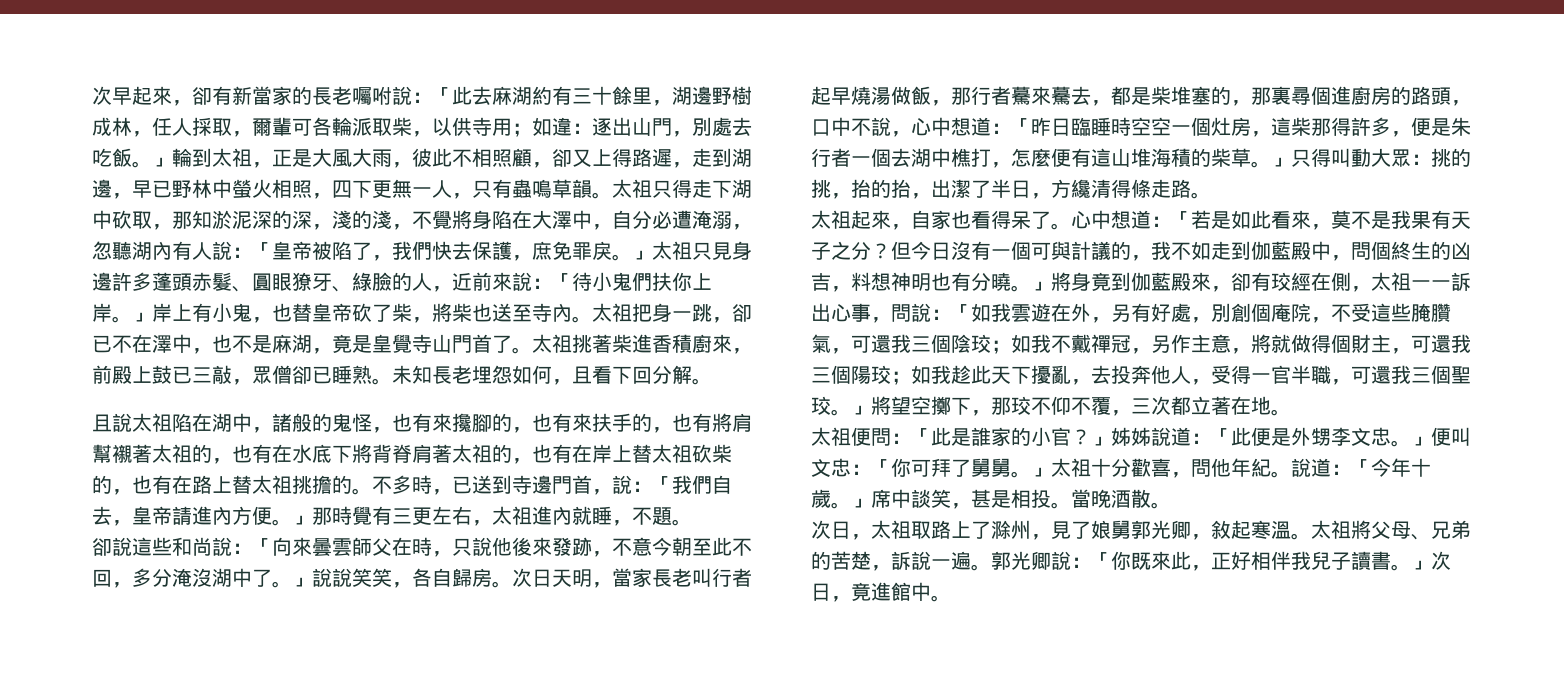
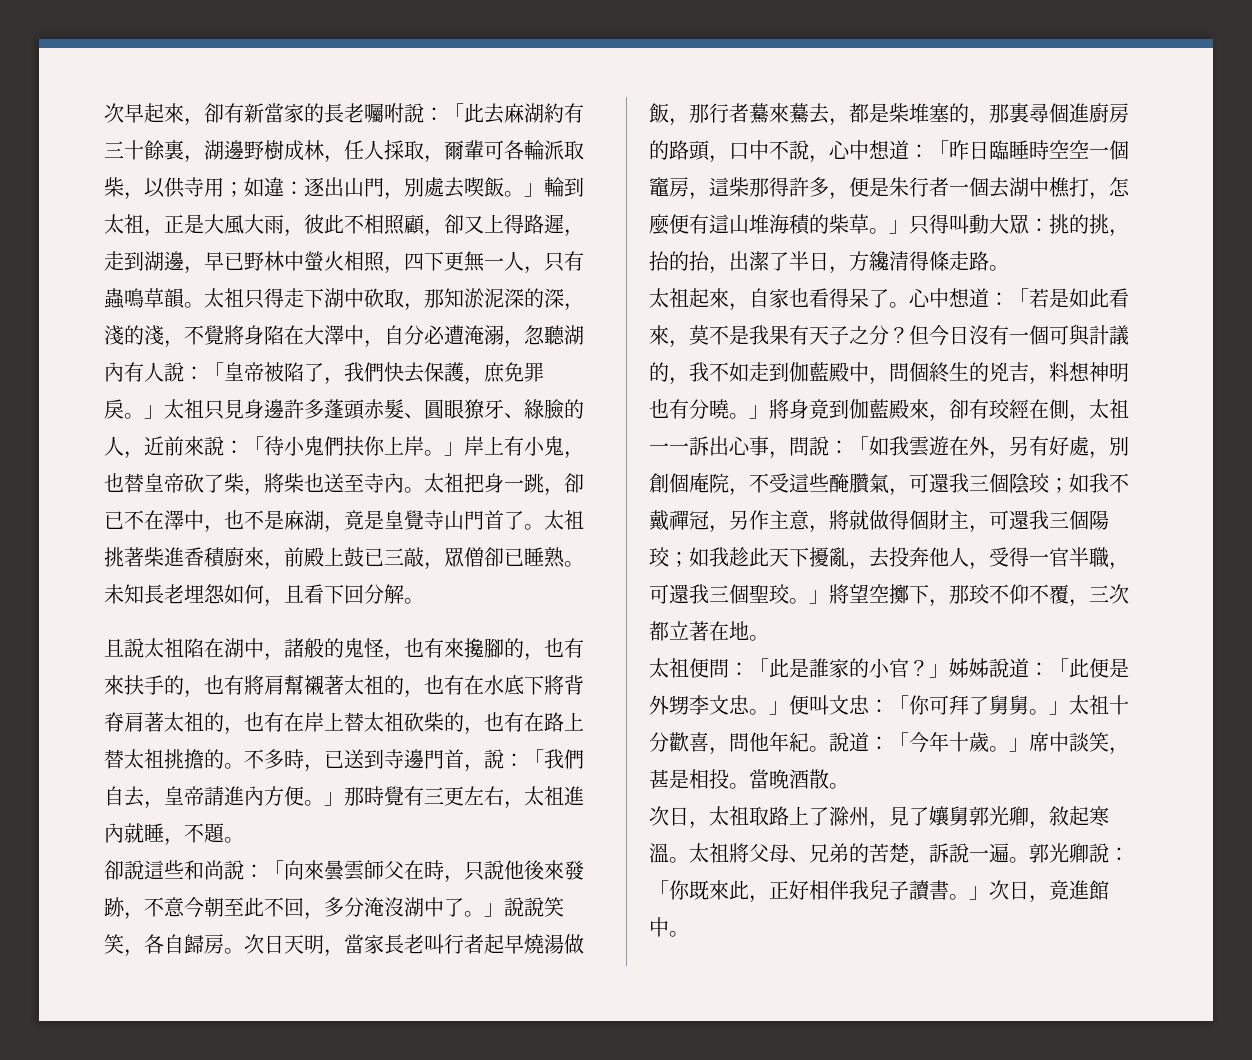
- 「此去麻湖約有三十餘里，湖邊野樹成林，任人採取，爾輩可各輪派取柴，以供寺用；
+ 「此去麻湖約有三十餘裏，湖邊野樹成林，任人採取，爾輩可各輪派取柴，以供寺用；
- 逐出山門，別處去吃飯。」輪到太祖，正是大風大雨，彼此不相照顧，卻又上得路遲，走到湖邊，早已野林中螢火相照，四下更無一人，只有蟲鳴草韻。
+ 逐出山門，別處去喫飯。」輪到太祖，正是大風大雨，彼此不相照顧，卻又上得路遲，走到湖邊，早已野林中螢火相照，四下更無一人，只有蟲鳴草韻。
- 「昨日臨睡時空空一個灶房，這柴那得許多，便是朱行者一個去湖中樵打，怎麼便有這山堆海積的柴草。」只得叫動大眾：
+ 「昨日臨睡時空空一個竈房，這柴那得許多，便是朱行者一個去湖中樵打，怎麼便有這山堆海積的柴草。」只得叫動大眾：
- 但今日沒有一個可與計議的，我不如走到伽藍殿中，問個終生的凶吉，料想神明也有分曉。」將身竟到伽藍殿來，卻有珓經在側，太祖一一訴出心事，問說：
+ 但今日沒有一個可與計議的，我不如走到伽藍殿中，問個終生的兇吉，料想神明也有分曉。」將身竟到伽藍殿來，卻有珓經在側，太祖一一訴出心事，問說：
- 「如我雲遊在外，另有好處，別創個庵院，不受這些腌臢氣，可還我三個陰珓；
+ 「如我雲遊在外，另有好處，別創個庵院，不受這些醃臢氣，可還我三個陰珓；
- 次日，太祖取路上了滁州，見了娘舅郭光卿，敘起寒溫。
+ 次日，太祖取路上了滁州，見了孃舅郭光卿，敘起寒溫。

